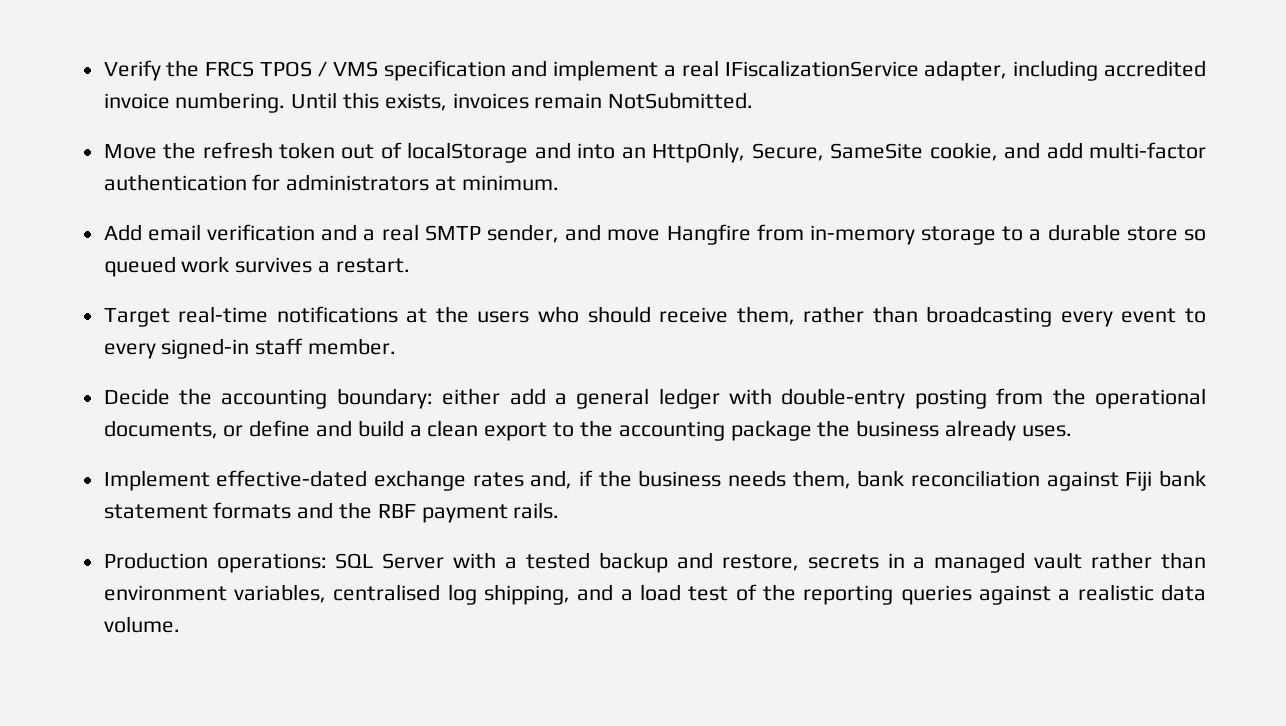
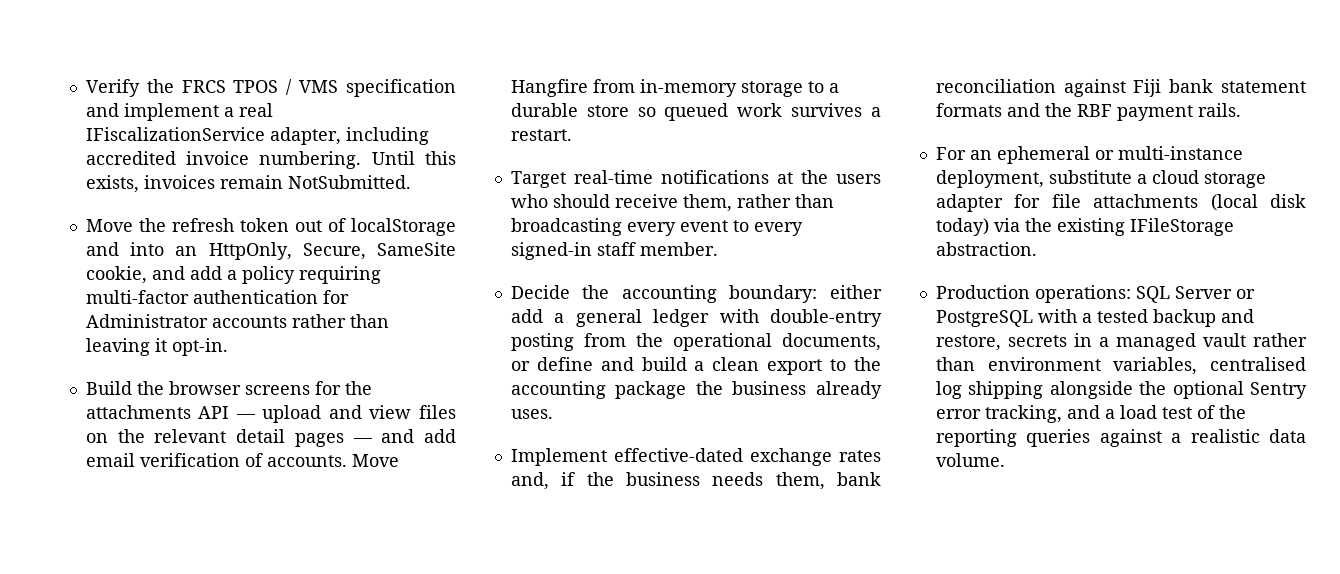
- Move the refresh token out of localStorage and into an HttpOnly, Secure, SameSite cookie, and add multi-factor authentication for administrators at minimum.
- Add email verification and a real SMTP sender, and move Hangfire from in-memory storage to a durable store so queued work survives a restart.
+ Move the refresh token out of localStorage and into an HttpOnly, Secure, SameSite cookie, and add a policy requiring multi-factor authentication for Administrator accounts rather than leaving it opt-in.
+ Build the browser screens for the attachments API — upload and view files on the relevant detail pages — and add email verification of accounts. Move Hangfire from in-memory storage to a durable store so queued work survives a restart.
+ For an ephemeral or multi-instance deployment, substitute a cloud storage adapter for file attachments (local disk today) via the existing IFileStorage abstraction.
- Production operations: SQL Server with a tested backup and restore, secrets in a managed vault rather than environment variables, centralised log shipping, and a load test of the reporting queries against a realistic data volume.
+ Production operations: SQL Server or PostgreSQL with a tested backup and restore, secrets in a managed vault rather than environment variables, centralised log shipping alongside the optional Sentry error tracking, and a load test of the reporting queries against a realistic data volume.

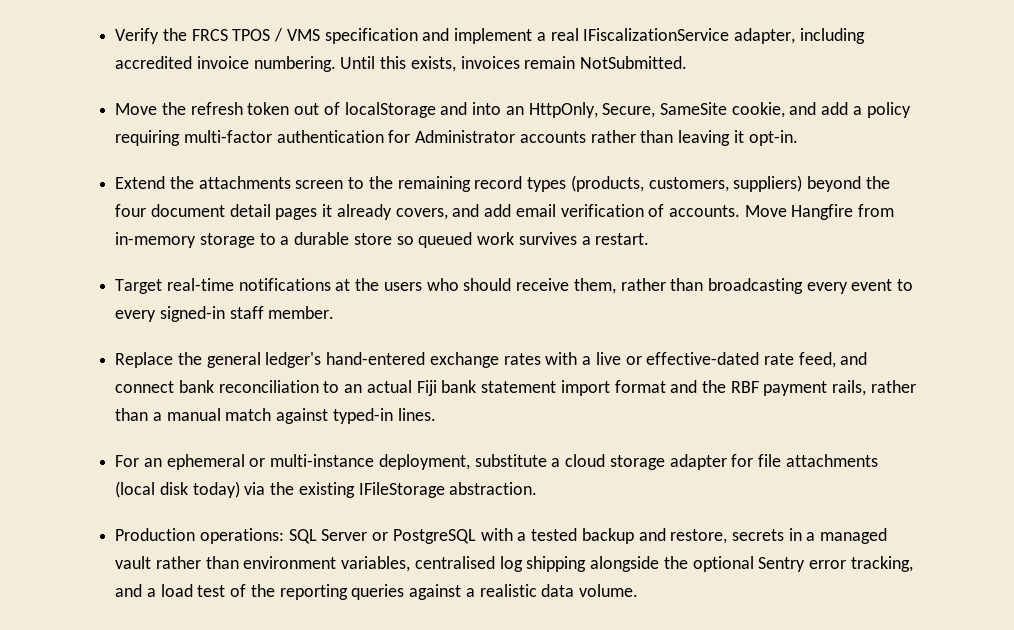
- Build the browser screens for the attachments API — upload and view files on the relevant detail pages — and add email verification of accounts.
+ Extend the attachments screen to the remaining record types (products, customers, suppliers) beyond the four document detail pages it already covers, and add email verification of accounts.
- Decide the accounting boundary: either add a general ledger with double-entry posting from the operational documents, or define and build a clean export to the accounting package the business already uses.
- Implement effective-dated exchange rates and, if the business needs them, bank reconciliation against Fiji bank statement formats and the RBF payment rails.
+ Replace the general ledger's hand-entered exchange rates with a live or effective-dated rate feed, and connect bank reconciliation to an actual Fiji bank statement import format and the RBF payment rails, rather than a manual match against typed-in lines.

